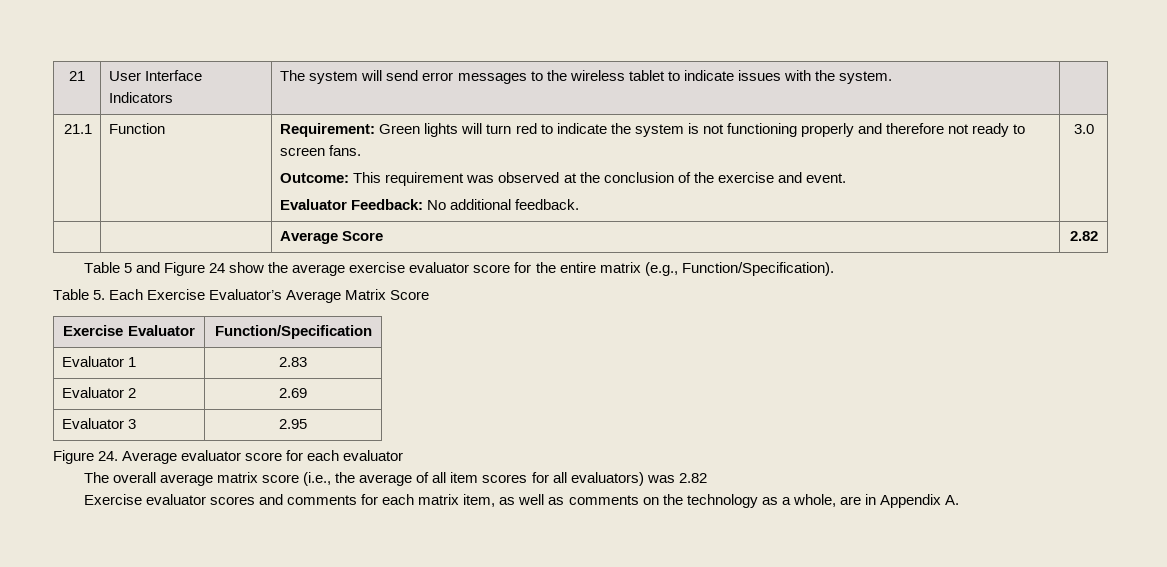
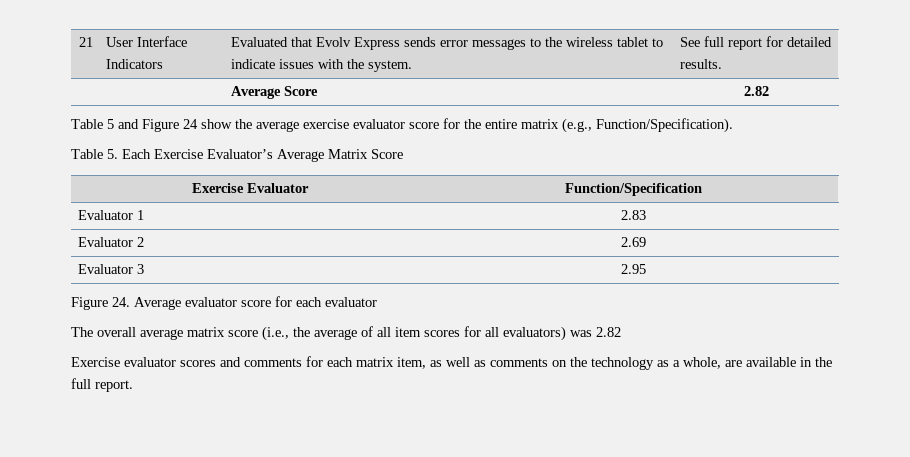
- 21 | User Interface Indicators | The system will send error messages to the wireless tablet to indicate issues with the system. |
- 21.1 | Function | Requirement: Green lights will turn red to indicate the system is not functioning properly and therefore not ready to screen fans.
- Outcome: This requirement was observed at the conclusion of the exercise and event.
- Evaluator Feedback: No additional feedback. | 3.0
+ 21 | User Interface Indicators | Evaluated that Evolv Express sends error messages to the wireless tablet to indicate issues with the system. | See full report for detailed results.
- Exercise evaluator scores and comments for each matrix item, as well as comments on the technology as a whole, are in Appendix A.
+ Exercise evaluator scores and comments for each matrix item, as well as comments on the technology as a whole, are available in the full report.

